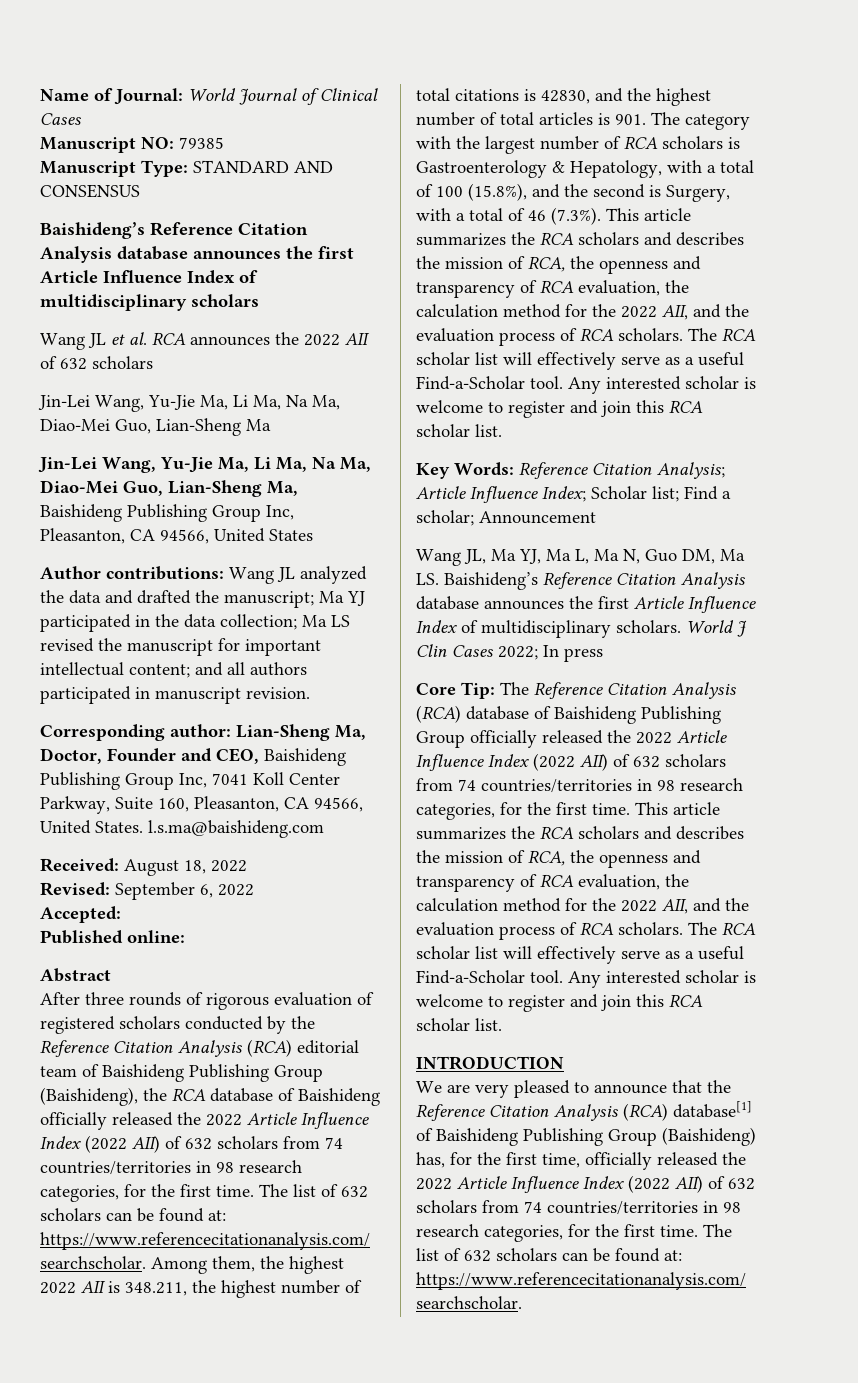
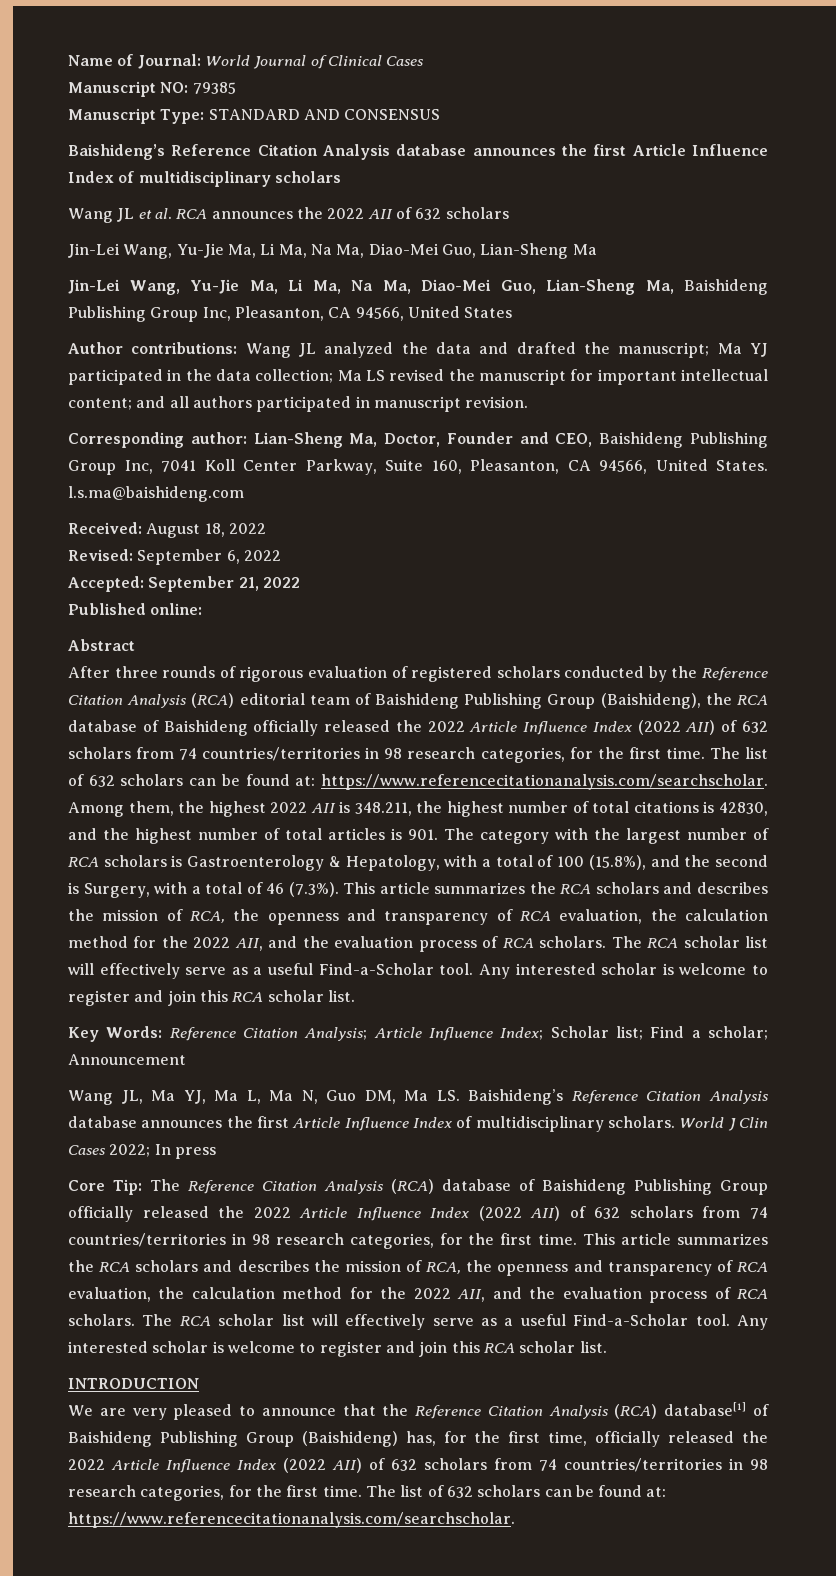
- Accepted:
+ Accepted: September 21, 2022

